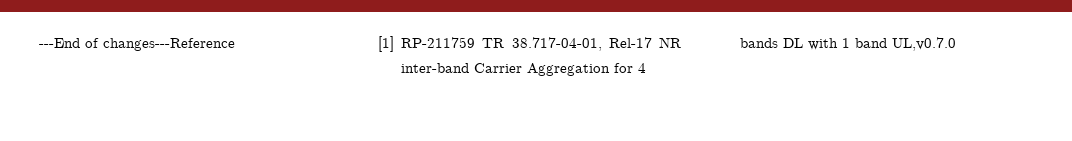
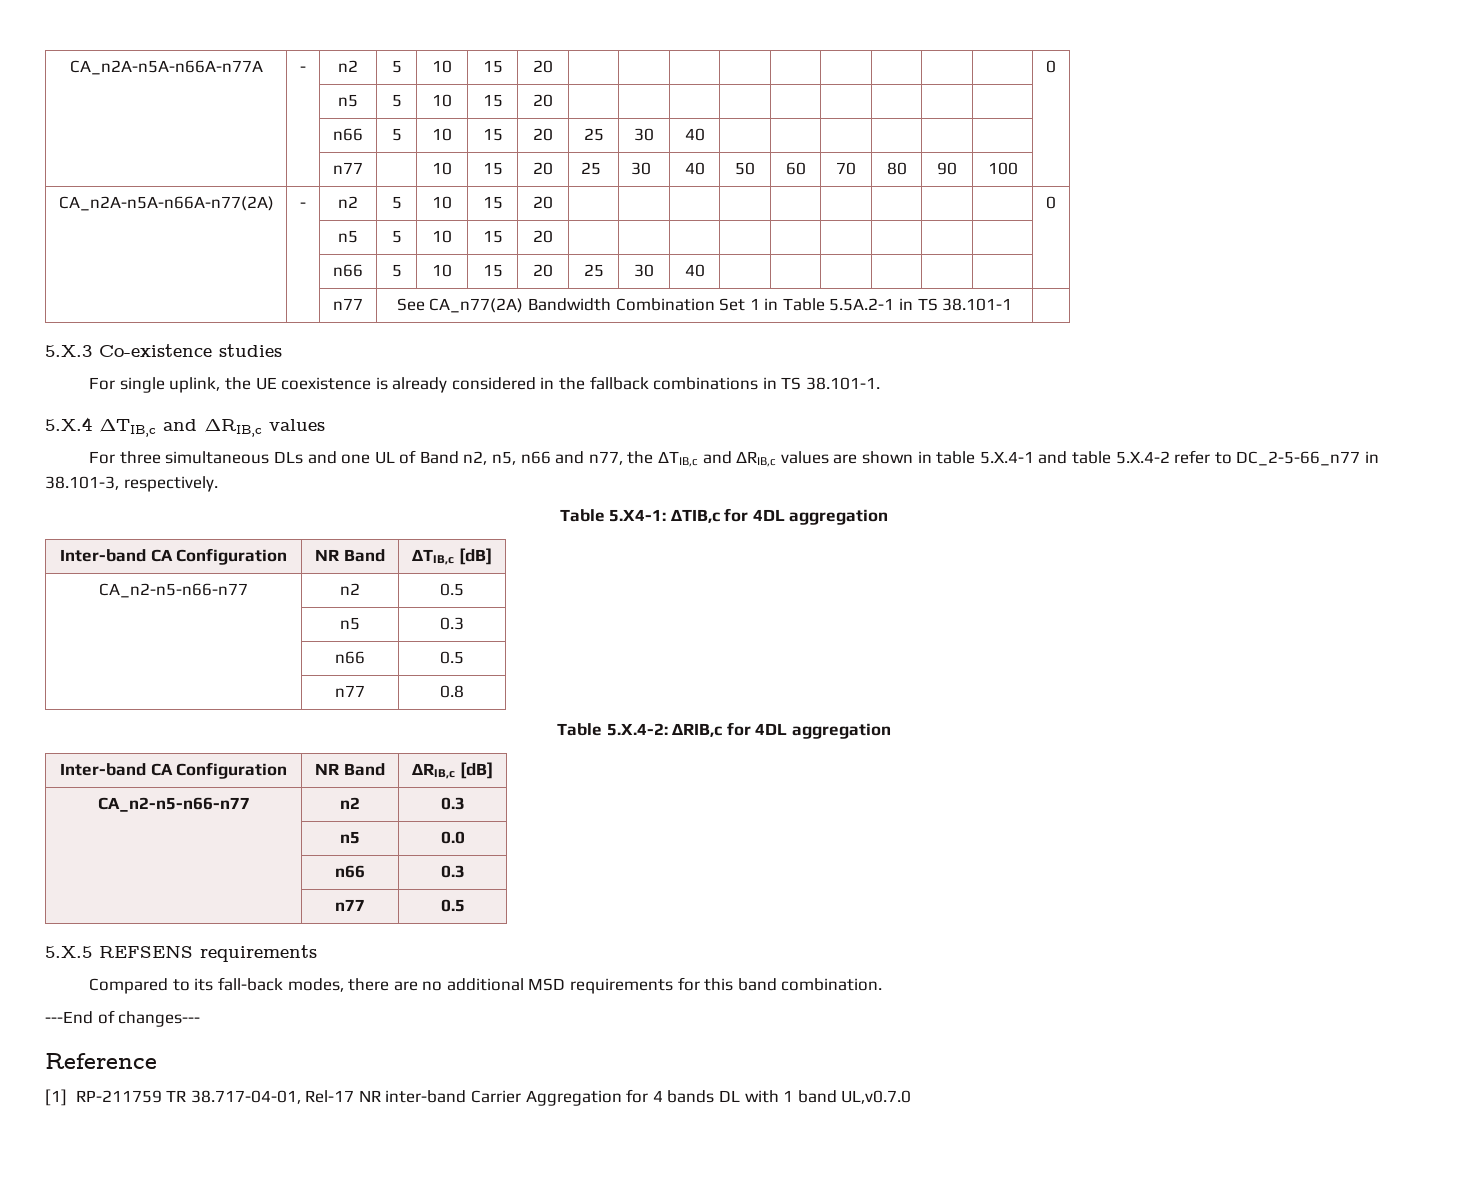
- ---End of changes---Reference
+ CA_n2A-n5A-n66A-n77A | - | n2 | 5 | 10 | 15 | 20 | | | | | | | | | | 0
+ | | n5 | 5 | 10 | 15 | 20 | | | | | | | | | |
+ | | n66 | 5 | 10 | 15 | 20 | 25 | 30 | 40 | | | | | | |
+ | | n77 | | 10 | 15 | 20 | 25 | 30 | 40 | 50 | 60 | 70 | 80 | 90 | 100 |
+ CA_n2A-n5A-n66A-n77(2A) | - | n2 | 5 | 10 | 15 | 20 | | | | | | | | | | 0
+ | | n5 | 5 | 10 | 15 | 20 | | | | | | | | | |
+ | | n66 | 5 | 10 | 15 | 20 | 25 | 30 | 40 | | | | | | |
+ | | n77 | See CA_n77(2A) Bandwidth Combination Set 1 in Table 5.5A.2-1 in TS 38.101-1 |
+ 5.X.3 Co-existence studies
+ For single uplink, the UE coexistence is already considered in the fallback combinations in TS 38.101-1.
+ 5.X.4 ∆TIB,c and ∆RIB,c values
+ For three simultaneous DLs and one UL of Band n2, n5, n66 and n77, the ΔTIB,c and ΔRIB,c values are shown in table 5.X.4-1 and table 5.X.4-2 refer to DC_2-5-66_n77 in 38.101-3, respectively.
+ Table 5.X4-1: ΔTIB,c for 4DL aggregation
+ Inter-band CA Configuration | NR Band | ΔTIB,c [dB]
+ CA_n2-n5-n66-n77 | n2 | 0.5
+ | n5 | 0.3
+ | n66 | 0.5
+ | n77 | 0.8
+ Table 5.X.4-2: ΔRIB,c for 4DL aggregation
+ Inter-band CA Configuration | NR Band | ΔRIB,c [dB]
+ CA_n2-n5-n66-n77 | n2 | 0.3
+ | n5 | 0.0
+ | n66 | 0.3
+ | n77 | 0.5
+ 5.X.5 REFSENS requirements
+ Compared to its fall-back modes, there are no additional MSD requirements for this band combination.
+ ---End of changes---
+ Reference

